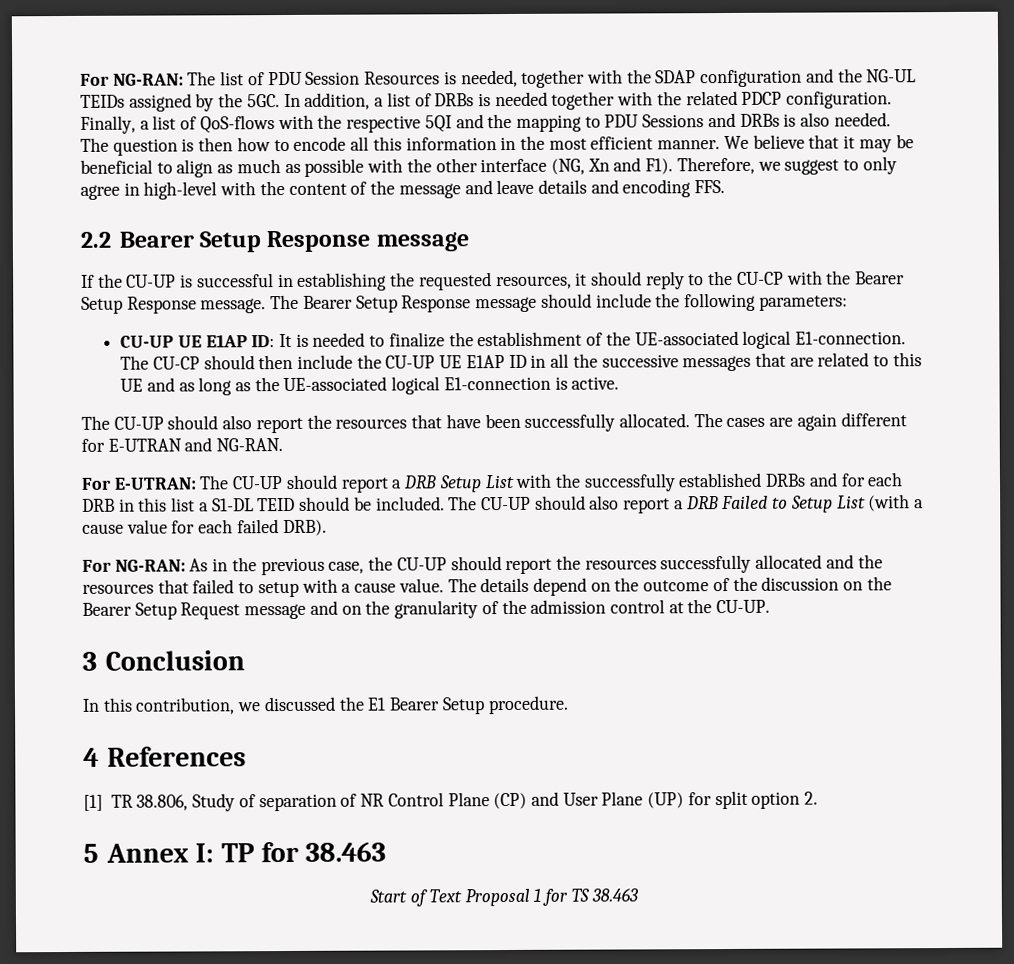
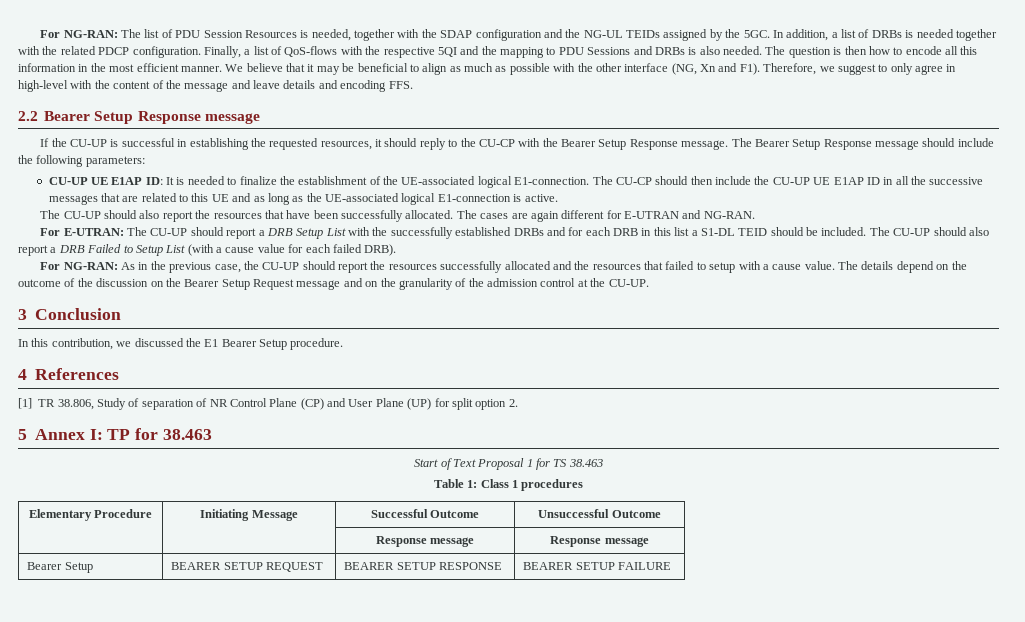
+ Table 1: Class 1 procedures
+ Elementary Procedure | Initiating Message | Successful Outcome | Unsuccessful Outcome
+ | | Response message | Response message
+ Bearer Setup | BEARER SETUP REQUEST | BEARER SETUP RESPONSE | BEARER SETUP FAILURE

